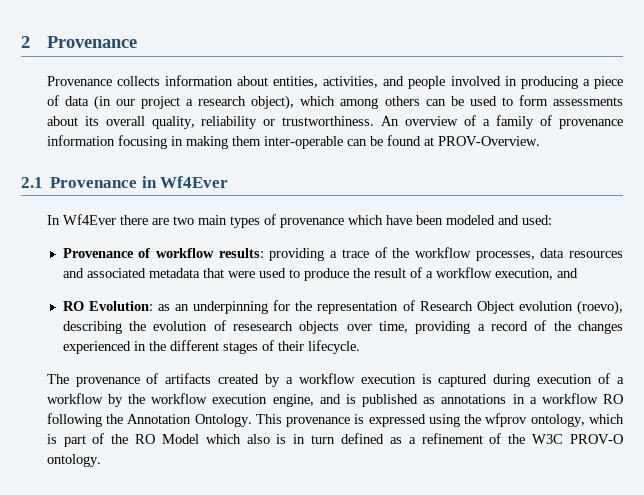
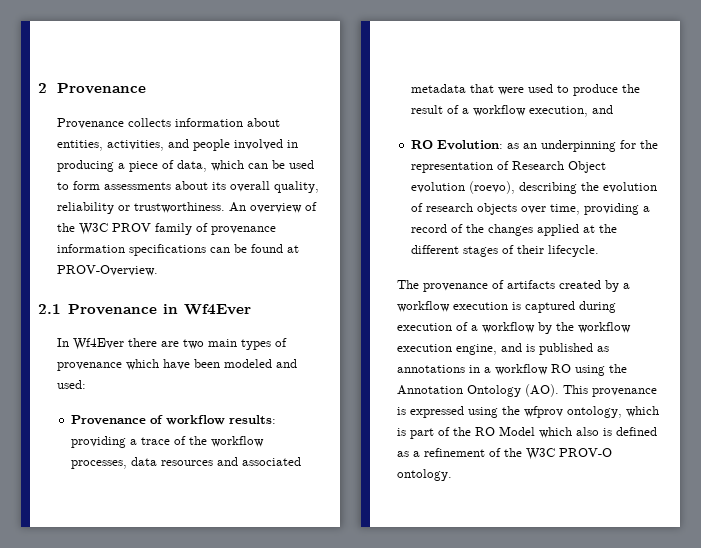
- Provenance collects information about entities, activities, and people involved in producing a piece of data (in our project a research object), which among others can be used to form assessments about its overall quality, reliability or trustworthiness.
+ Provenance collects information about entities, activities, and people involved in producing a piece of data, which can be used to form assessments about its overall quality, reliability or trustworthiness.
- An overview of a family of provenance information focusing in making them inter-operable can be found at PROV-Overview.
+ An overview of the W3C PROV family of provenance information specifications can be found at PROV-Overview.
- RO Evolution: as an underpinning for the representation of Research Object evolution (roevo), describing the evolution of resesearch objects over time, providing a record of the changes experienced in the different stages of their lifecycle.
+ RO Evolution: as an underpinning for the representation of Research Object evolution (roevo), describing the evolution of research objects over time, providing a record of the changes applied at the different stages of their lifecycle.
- The provenance of artifacts created by a workflow execution is captured during execution of a workflow by the workflow execution engine, and is published as annotations in a workflow RO following the Annotation Ontology. This provenance is expressed using the wfprov ontology, which is part of the RO Model which also is in turn defined as a refinement of the W3C PROV-O ontology.
+ The provenance of artifacts created by a workflow execution is captured during execution of a workflow by the workflow execution engine, and is published as annotations in a workflow RO using the Annotation Ontology (AO). This provenance is expressed using the wfprov ontology, which is part of the RO Model which also is defined as a refinement of the W3C PROV-O ontology.

